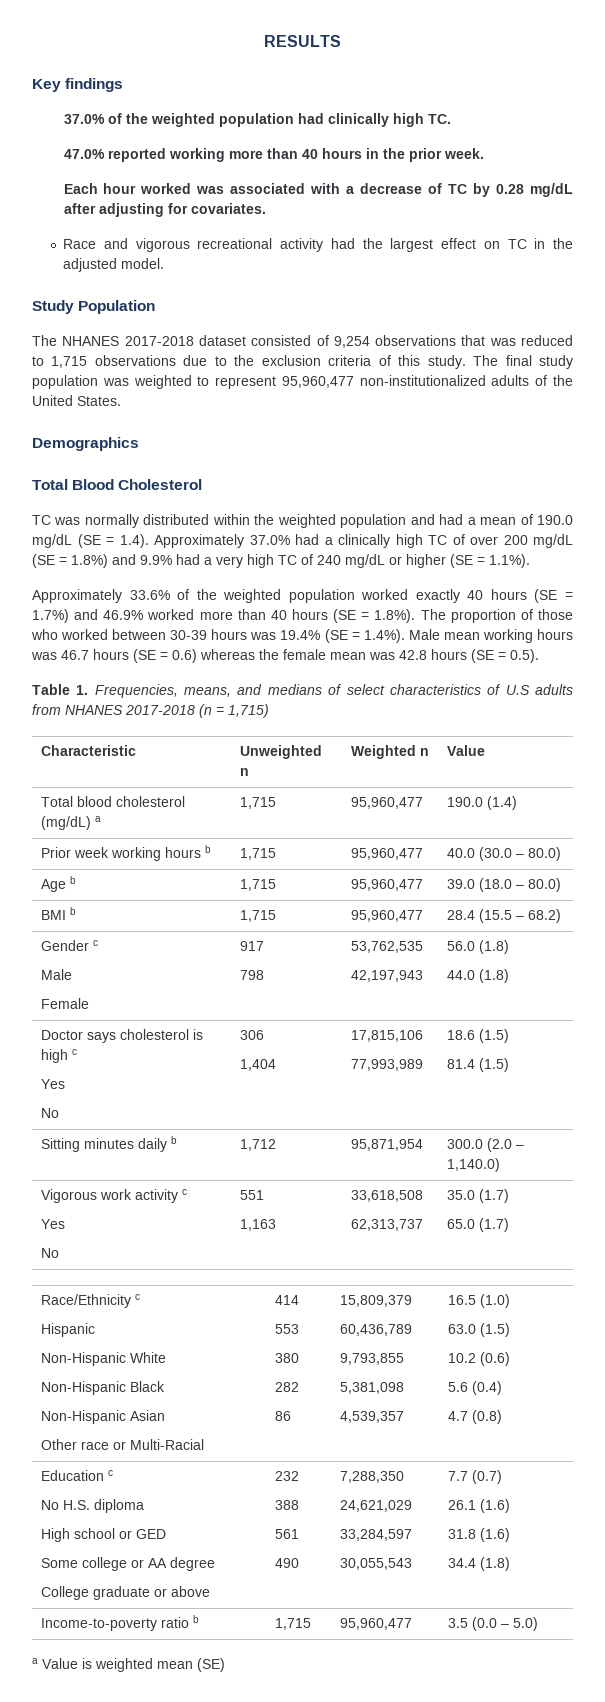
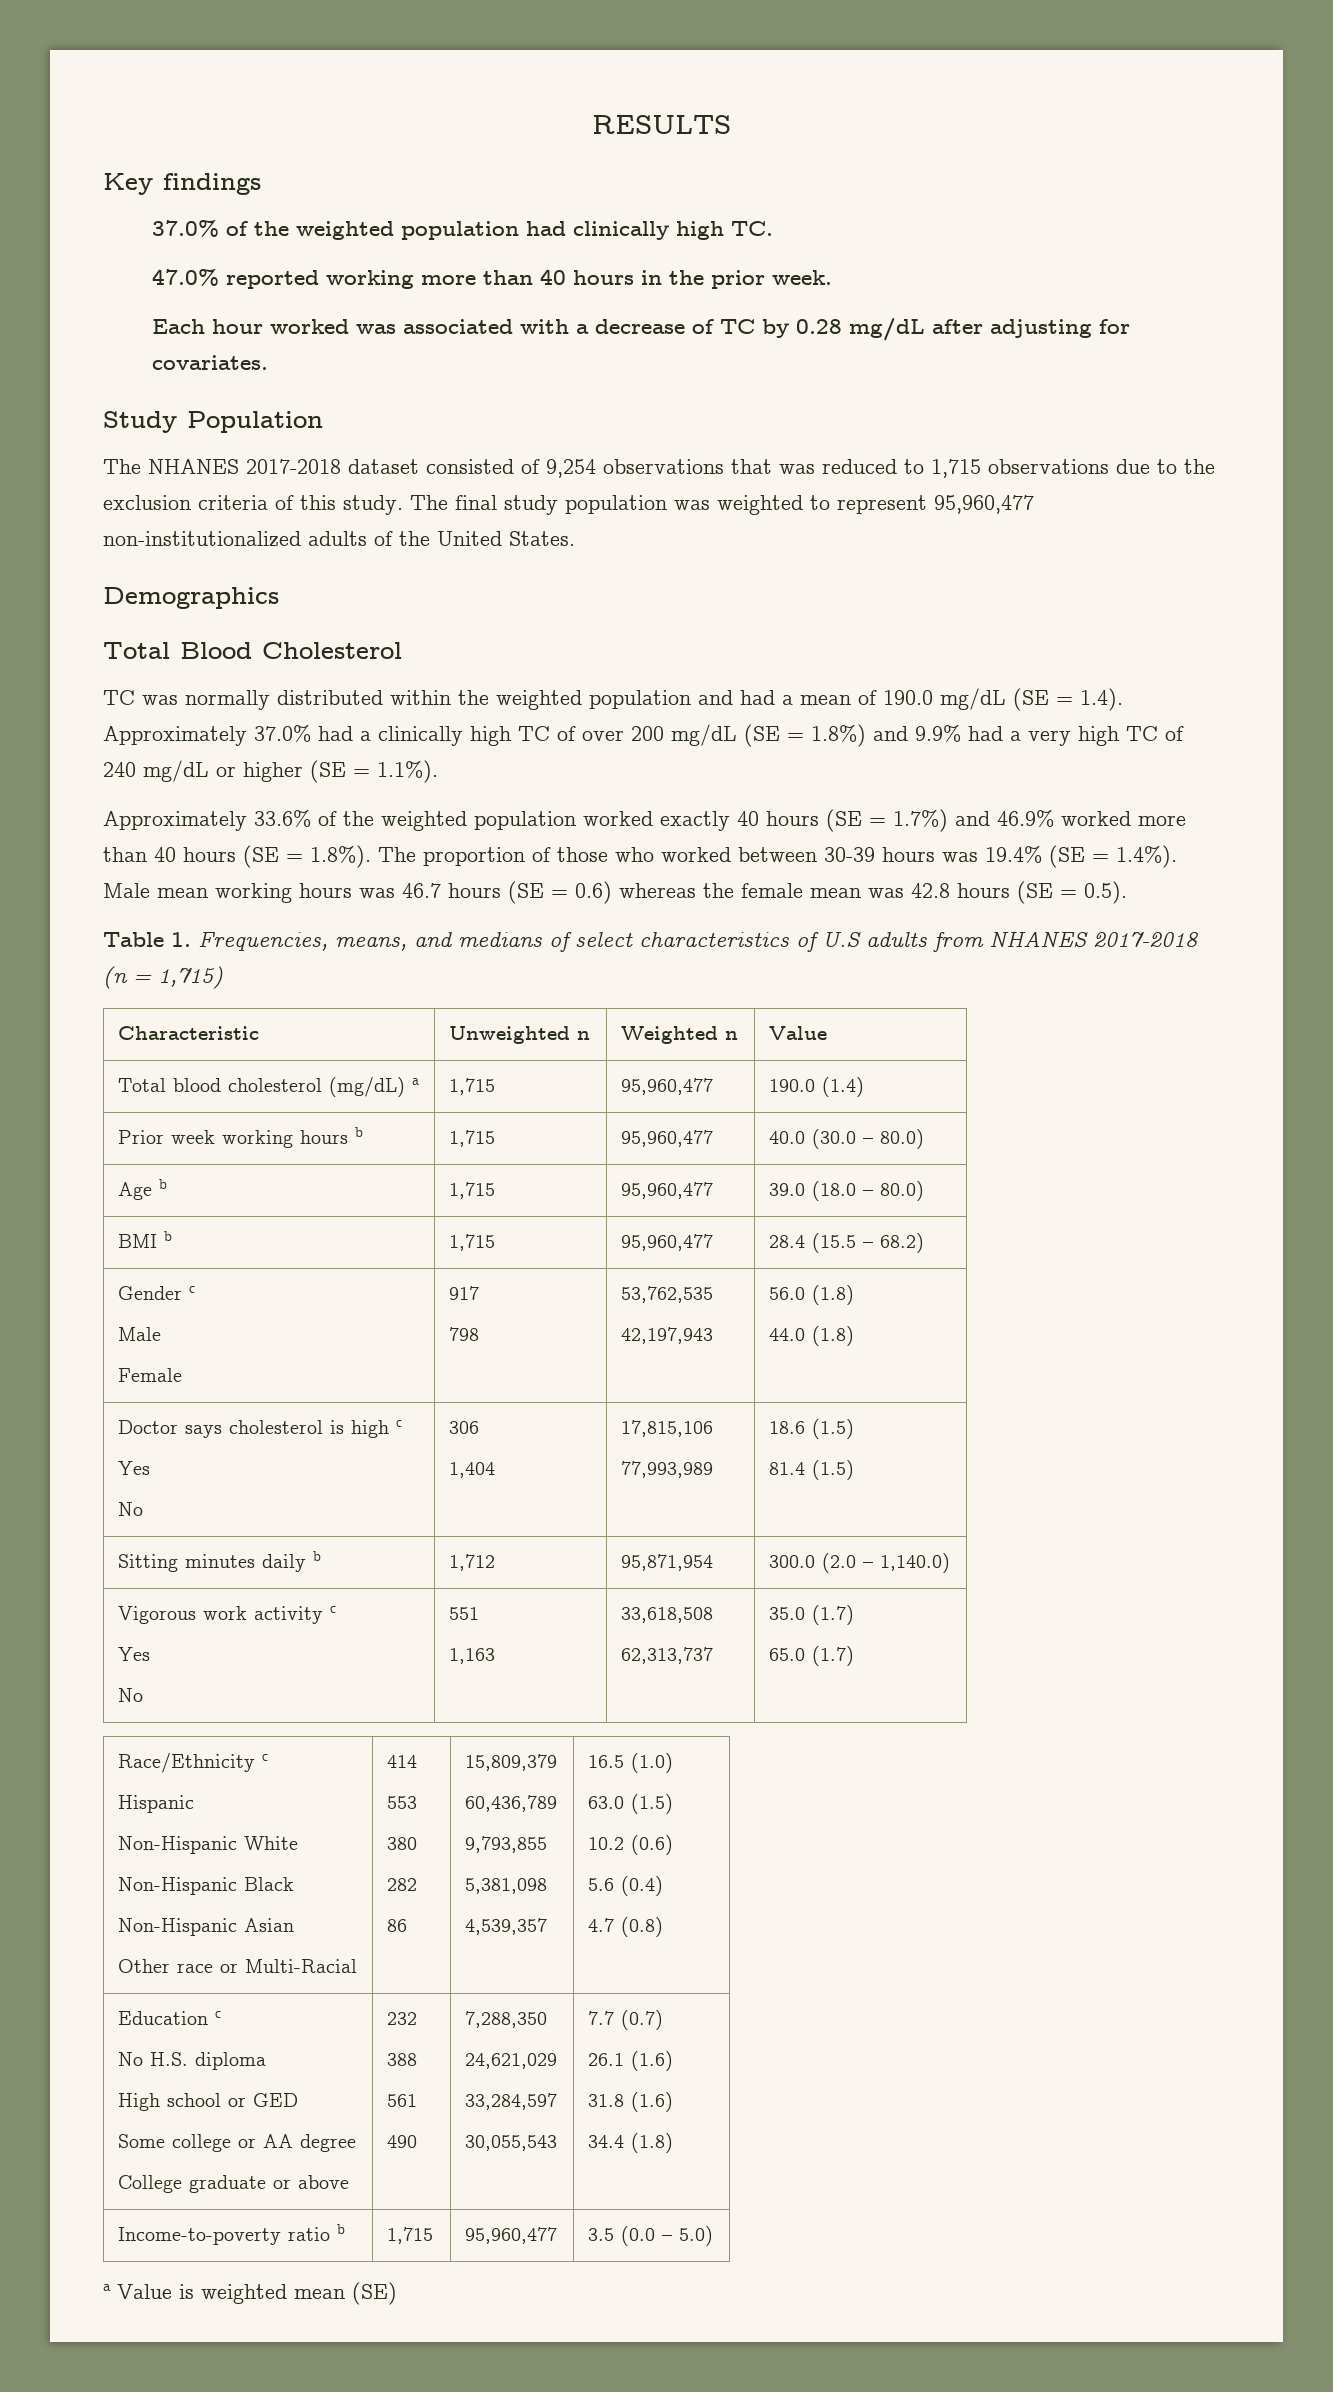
- Race and vigorous recreational activity had the largest effect on TC in the adjusted model.

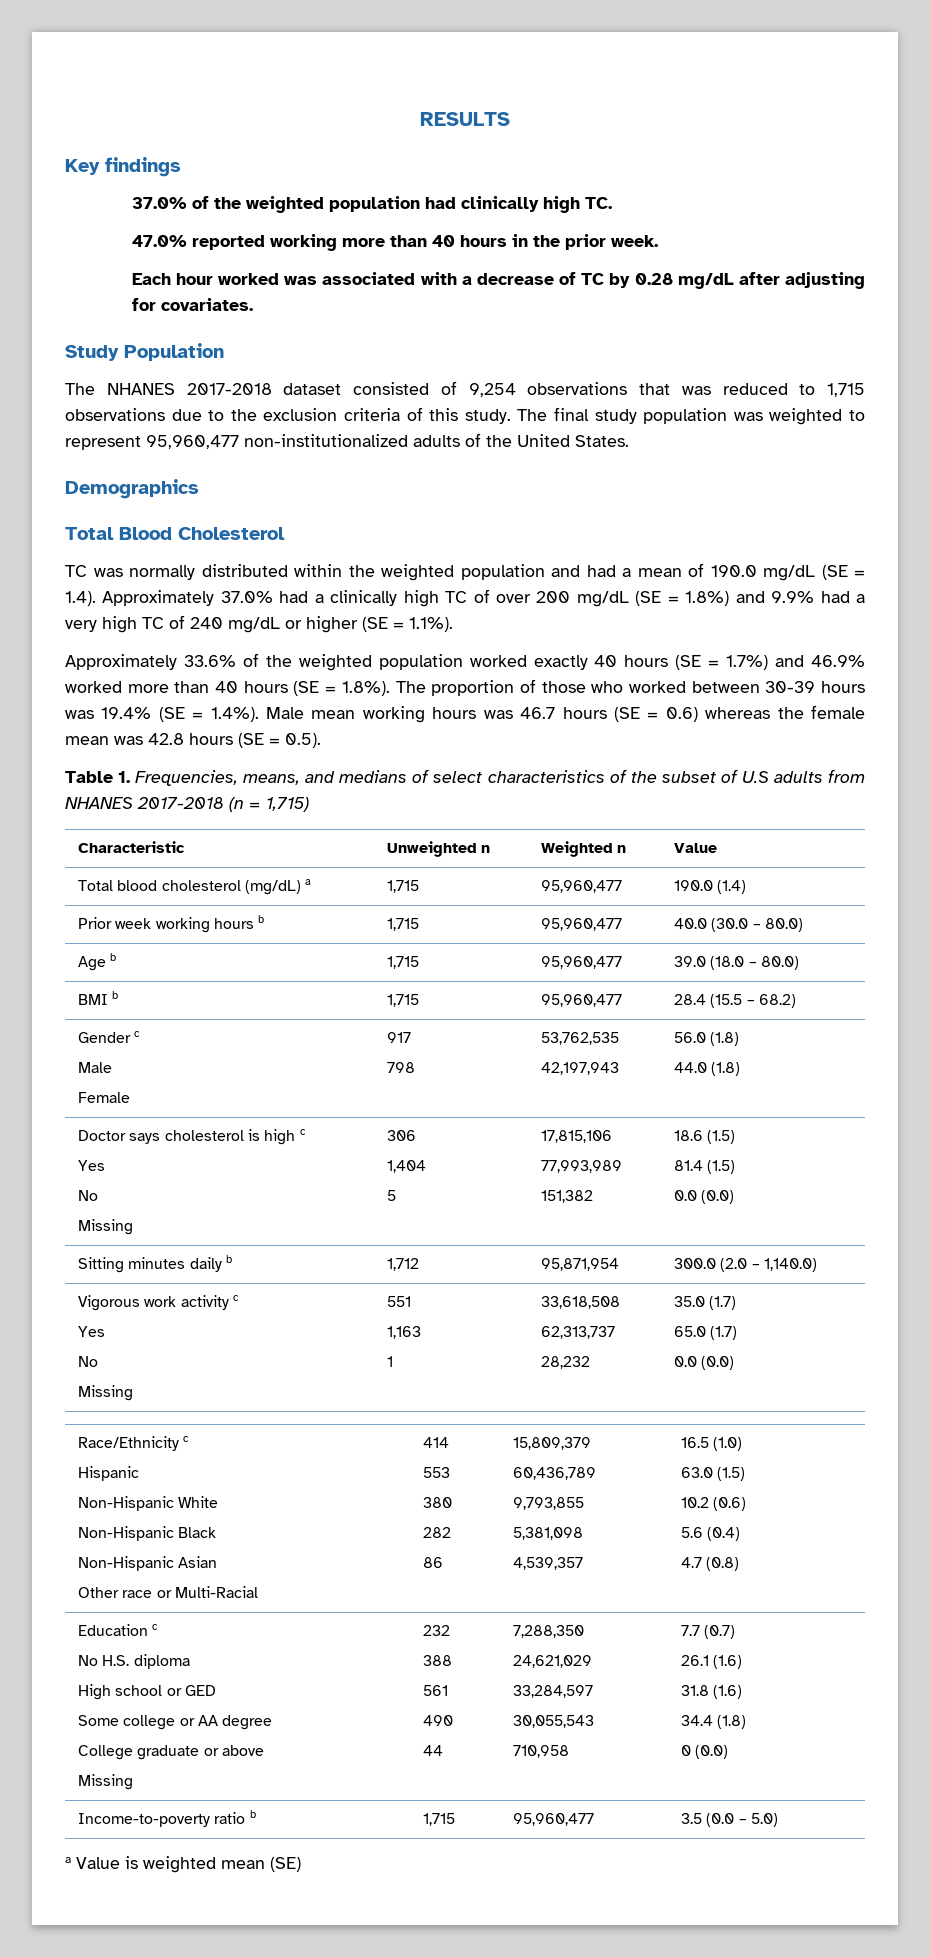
- Table 1. Frequencies, means, and medians of select characteristics of U.S adults from NHANES 2017-2018 (n = 1,715)
+ Table 1. Frequencies, means, and medians of select characteristics of the subset of U.S adults from NHANES 2017-2018 (n = 1,715)
  Doctor says cholesterol is high c
  Yes
- No | 306
- 1,404 | 17,815,106
- 77,993,989 | 18.6 (1.5)
+ No
+ Missing | 306
+ 1,404
+ 5 | 17,815,106
+ 77,993,989
+ 151,382 | 18.6 (1.5)
  81.4 (1.5)
+ 0.0 (0.0)
  Vigorous work activity c
  Yes
- No | 551
- 1,163 | 33,618,508
- 62,313,737 | 35.0 (1.7)
+ No
+ Missing | 551
+ 1,163
+ 1 | 33,618,508
+ 62,313,737
+ 28,232 | 35.0 (1.7)
  65.0 (1.7)
+ 0.0 (0.0)
  Education c
  No H.S. diploma
  High school or GED
  Some college or AA degree
- College graduate or above | 232
+ College graduate or above
+ Missing | 232
  388
  561
- 490 | 7,288,350
+ 490
+ 44 | 7,288,350
  24,621,029
  33,284,597
- 30,055,543 | 7.7 (0.7)
+ 30,055,543
+ 710,958 | 7.7 (0.7)
  26.1 (1.6)
  31.8 (1.6)
  34.4 (1.8)
+ 0 (0.0)

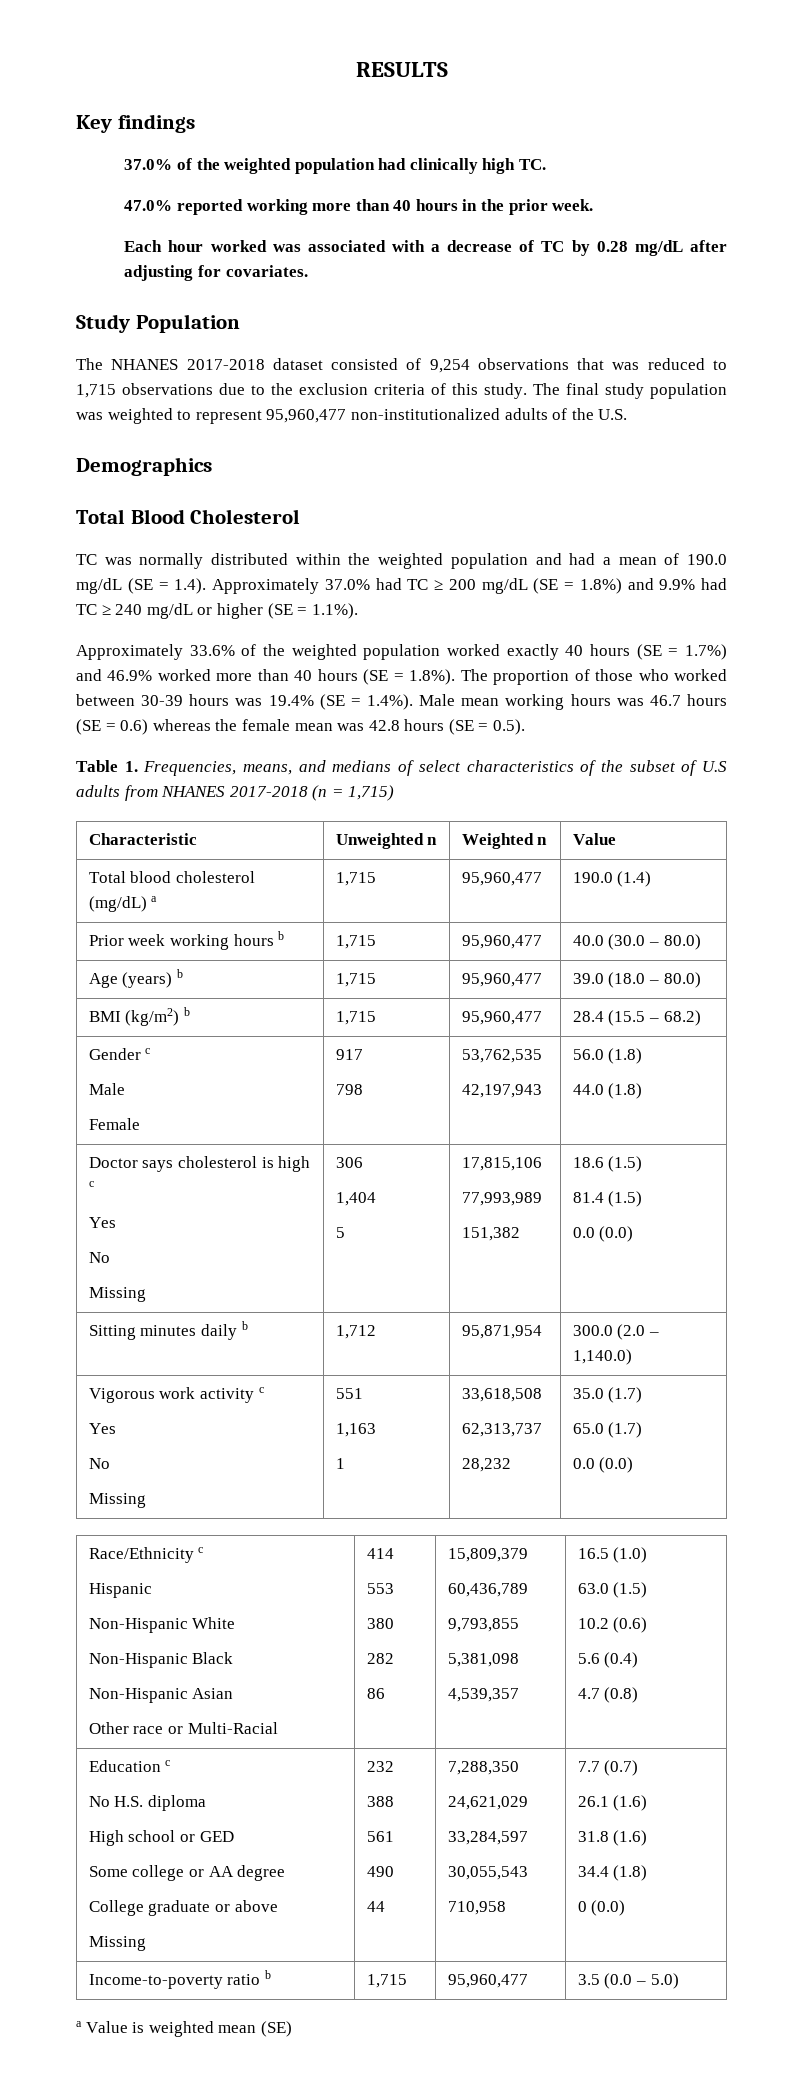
- The final study population was weighted to represent 95,960,477 non-institutionalized adults of the United States.
+ The final study population was weighted to represent 95,960,477 non-institutionalized adults of the U.S.
- TC was normally distributed within the weighted population and had a mean of 190.0 mg/dL (SE = 1.4). Approximately 37.0% had a clinically high TC of over 200 mg/dL (SE = 1.8%) and 9.9% had a very high TC of 240 mg/dL or higher (SE = 1.1%).
+ TC was normally distributed within the weighted population and had a mean of 190.0 mg/dL (SE = 1.4). Approximately 37.0% had TC ≥ 200 mg/dL (SE = 1.8%) and 9.9% had TC ≥ 240 mg/dL or higher (SE = 1.1%).
- Age b | 1,715 | 95,960,477 | 39.0 (18.0 – 80.0)
+ Age (years) b | 1,715 | 95,960,477 | 39.0 (18.0 – 80.0)
- BMI b | 1,715 | 95,960,477 | 28.4 (15.5 – 68.2)
+ BMI (kg/m2) b | 1,715 | 95,960,477 | 28.4 (15.5 – 68.2)

